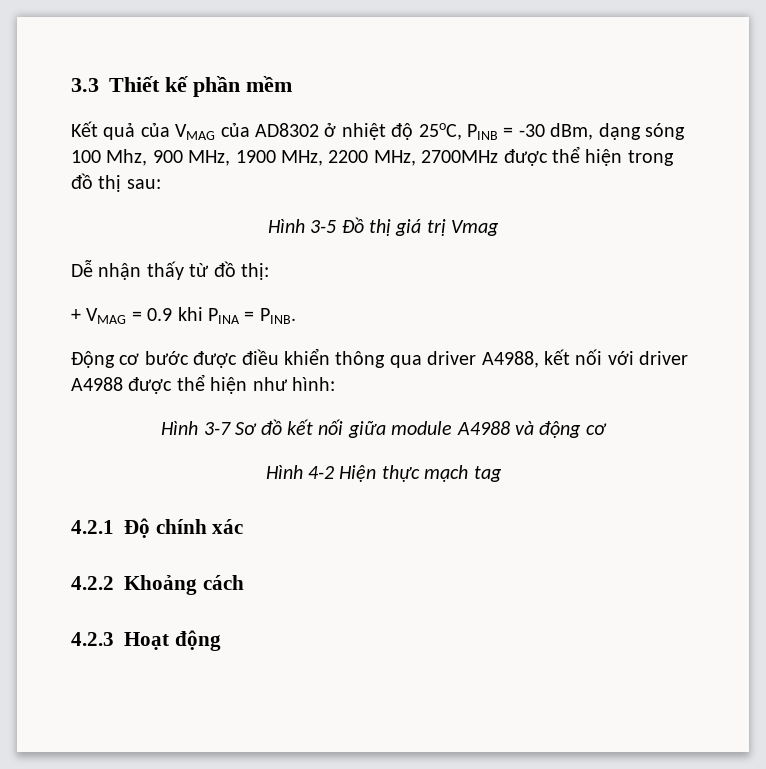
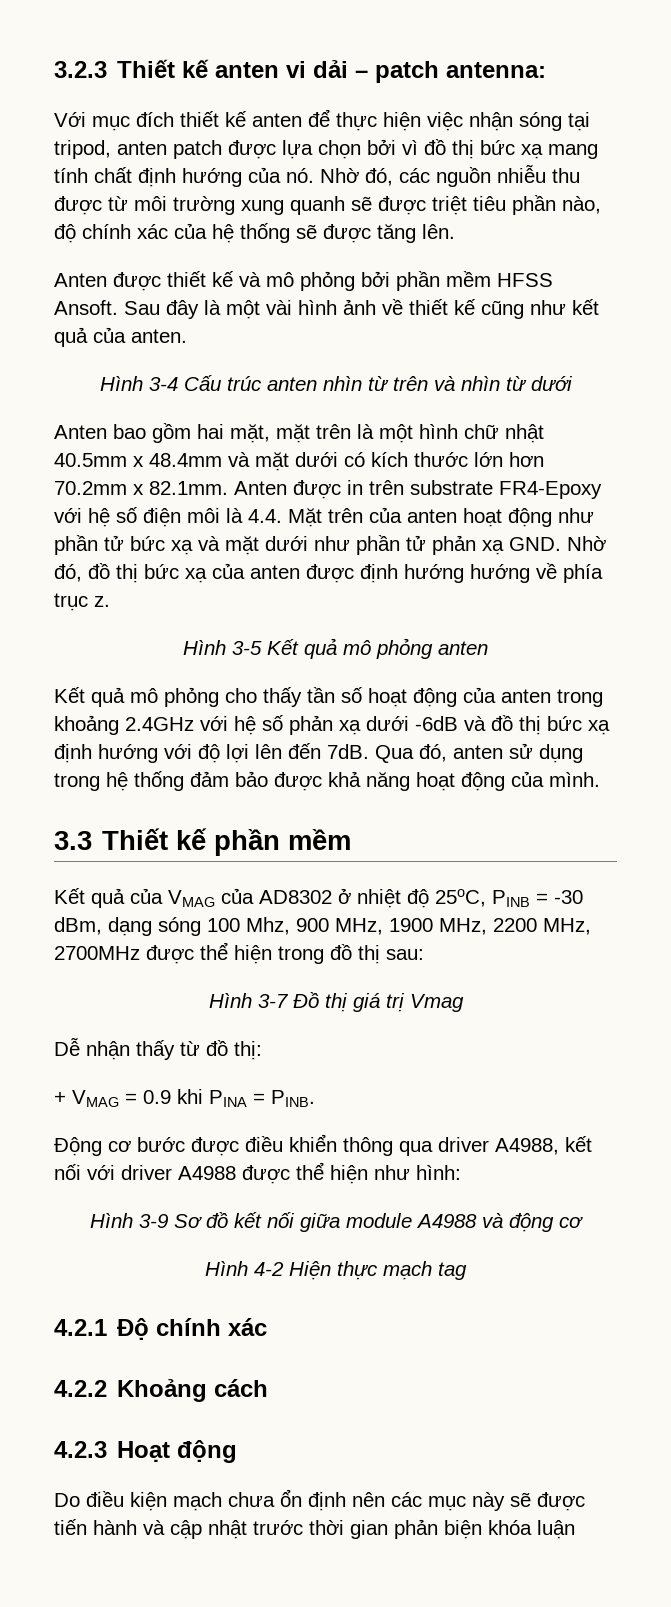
+ 3.2.3 Thiết kế anten vi dải – patch antenna:
+ Với mục đích thiết kế anten để thực hiện việc nhận sóng tại tripod, anten patch được lựa chọn bởi vì đồ thị bức xạ mang tính chất định hướng của nó. Nhờ đó, các nguồn nhiễu thu được từ môi trường xung quanh sẽ được triệt tiêu phần nào, độ chính xác của hệ thống sẽ được tăng lên.
+ Anten được thiết kế và mô phỏng bởi phần mềm HFSS Ansoft. Sau đây là một vài hình ảnh về thiết kế cũng như kết quả của anten.
+ Hình 3-4 Cấu trúc anten nhìn từ trên và nhìn từ dưới
+ Anten bao gồm hai mặt, mặt trên là một hình chữ nhật 40.5mm x 48.4mm và mặt dưới có kích thước lớn hơn 70.2mm x 82.1mm. Anten được in trên substrate FR4-Epoxy với hệ số điện môi là 4.4. Mặt trên của anten hoạt động như phần tử bức xạ và mặt dưới như phần tử phản xạ GND. Nhờ đó, đồ thị bức xạ của anten được định hướng hướng về phía trục z.
+ Hình 3-5 Kết quả mô phỏng anten
+ Kết quả mô phỏng cho thấy tần số hoạt động của anten trong khoảng 2.4GHz với hệ số phản xạ dưới -6dB và đồ thị bức xạ định hướng với độ lợi lên đến 7dB. Qua đó, anten sử dụng trong hệ thống đảm bảo được khả năng hoạt động của mình.
- Hình 3-5 Đồ thị giá trị Vmag
+ Hình 3-7 Đồ thị giá trị Vmag
- Hình 3-7 Sơ đồ kết nối giữa module A4988 và động cơ
+ Hình 3-9 Sơ đồ kết nối giữa module A4988 và động cơ
+ Do điều kiện mạch chưa ổn định nên các mục này sẽ được tiến hành và cập nhật trước thời gian phản biện khóa luận

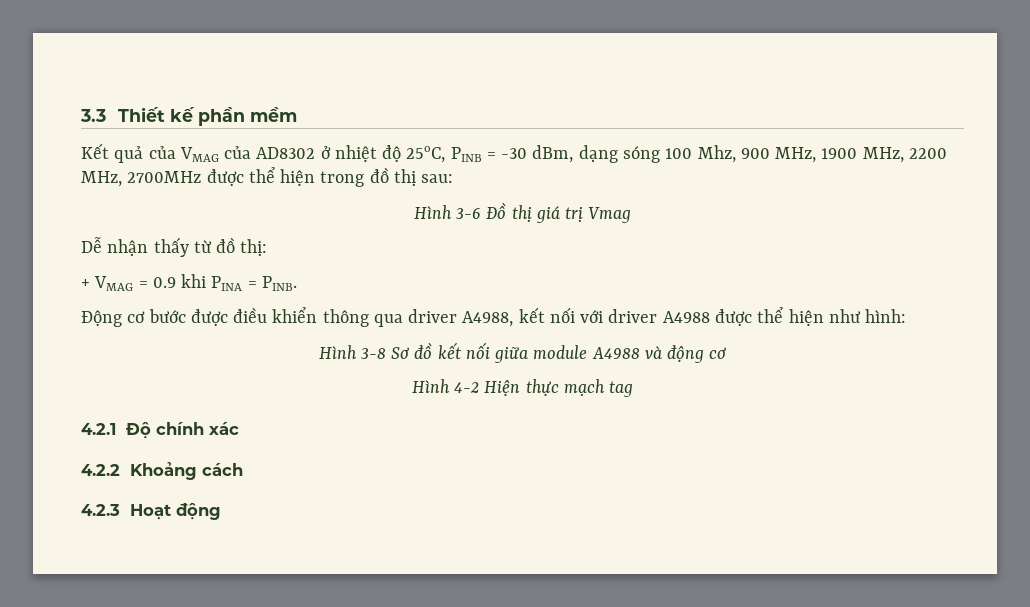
- 3.2.3 Thiết kế anten vi dải – patch antenna:
- Với mục đích thiết kế anten để thực hiện việc nhận sóng tại tripod, anten patch được lựa chọn bởi vì đồ thị bức xạ mang tính chất định hướng của nó. Nhờ đó, các nguồn nhiễu thu được từ môi trường xung quanh sẽ được triệt tiêu phần nào, độ chính xác của hệ thống sẽ được tăng lên.
- Anten được thiết kế và mô phỏng bởi phần mềm HFSS Ansoft. Sau đây là một vài hình ảnh về thiết kế cũng như kết quả của anten.
- Hình 3-4 Cấu trúc anten nhìn từ trên và nhìn từ dưới
- Anten bao gồm hai mặt, mặt trên là một hình chữ nhật 40.5mm x 48.4mm và mặt dưới có kích thước lớn hơn 70.2mm x 82.1mm. Anten được in trên substrate FR4-Epoxy với hệ số điện môi là 4.4. Mặt trên của anten hoạt động như phần tử bức xạ và mặt dưới như phần tử phản xạ GND. Nhờ đó, đồ thị bức xạ của anten được định hướng hướng về phía trục z.
- Hình 3-5 Kết quả mô phỏng anten
- Kết quả mô phỏng cho thấy tần số hoạt động của anten trong khoảng 2.4GHz với hệ số phản xạ dưới -6dB và đồ thị bức xạ định hướng với độ lợi lên đến 7dB. Qua đó, anten sử dụng trong hệ thống đảm bảo được khả năng hoạt động của mình.
- Hình 3-7 Đồ thị giá trị Vmag
+ Hình 3-6 Đồ thị giá trị Vmag
- Hình 3-9 Sơ đồ kết nối giữa module A4988 và động cơ
+ Hình 3-8 Sơ đồ kết nối giữa module A4988 và động cơ
- Do điều kiện mạch chưa ổn định nên các mục này sẽ được tiến hành và cập nhật trước thời gian phản biện khóa luận

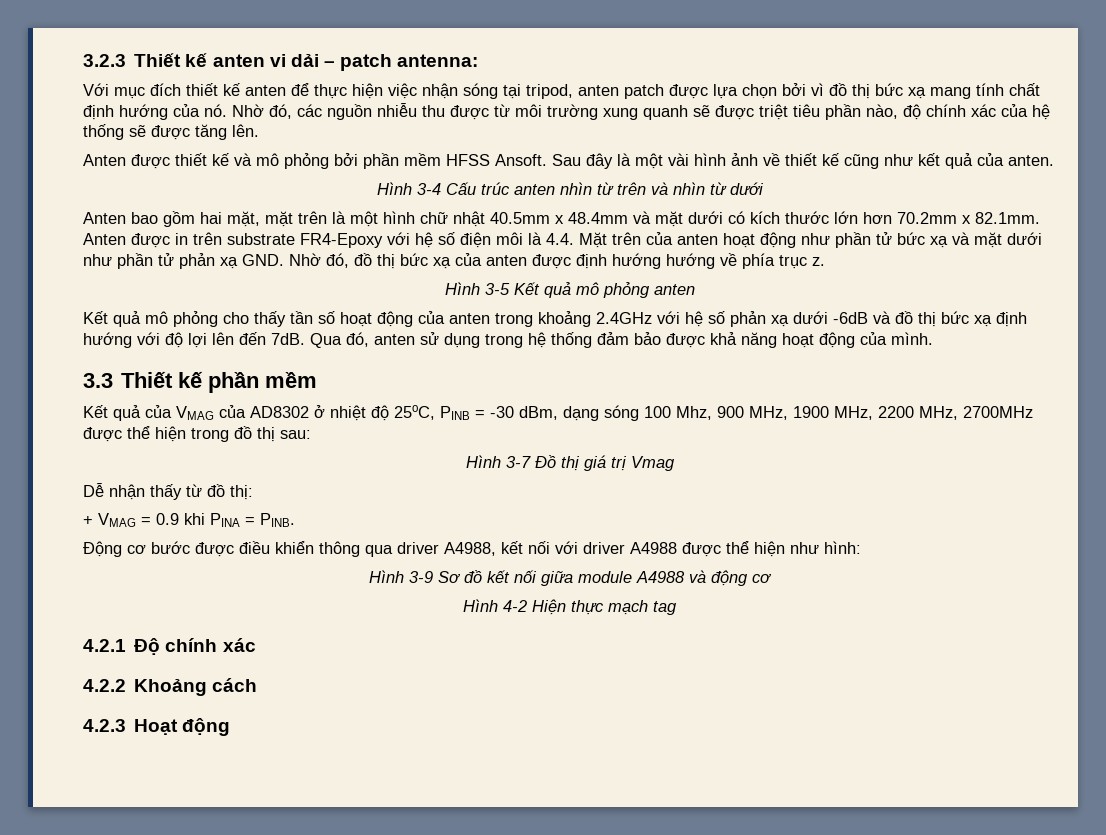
+ 3.2.3 Thiết kế anten vi dải – patch antenna:
+ Với mục đích thiết kế anten để thực hiện việc nhận sóng tại tripod, anten patch được lựa chọn bởi vì đồ thị bức xạ mang tính chất định hướng của nó. Nhờ đó, các nguồn nhiễu thu được từ môi trường xung quanh sẽ được triệt tiêu phần nào, độ chính xác của hệ thống sẽ được tăng lên.
+ Anten được thiết kế và mô phỏng bởi phần mềm HFSS Ansoft. Sau đây là một vài hình ảnh về thiết kế cũng như kết quả của anten.
+ Hình 3-4 Cấu trúc anten nhìn từ trên và nhìn từ dưới
+ Anten bao gồm hai mặt, mặt trên là một hình chữ nhật 40.5mm x 48.4mm và mặt dưới có kích thước lớn hơn 70.2mm x 82.1mm. Anten được in trên substrate FR4-Epoxy với hệ số điện môi là 4.4. Mặt trên của anten hoạt động như phần tử bức xạ và mặt dưới như phần tử phản xạ GND. Nhờ đó, đồ thị bức xạ của anten được định hướng hướng về phía trục z.
+ Hình 3-5 Kết quả mô phỏng anten
+ Kết quả mô phỏng cho thấy tần số hoạt động của anten trong khoảng 2.4GHz với hệ số phản xạ dưới -6dB và đồ thị bức xạ định hướng với độ lợi lên đến 7dB. Qua đó, anten sử dụng trong hệ thống đảm bảo được khả năng hoạt động của mình.
- Hình 3-6 Đồ thị giá trị Vmag
+ Hình 3-7 Đồ thị giá trị Vmag
- Hình 3-8 Sơ đồ kết nối giữa module A4988 và động cơ
+ Hình 3-9 Sơ đồ kết nối giữa module A4988 và động cơ

